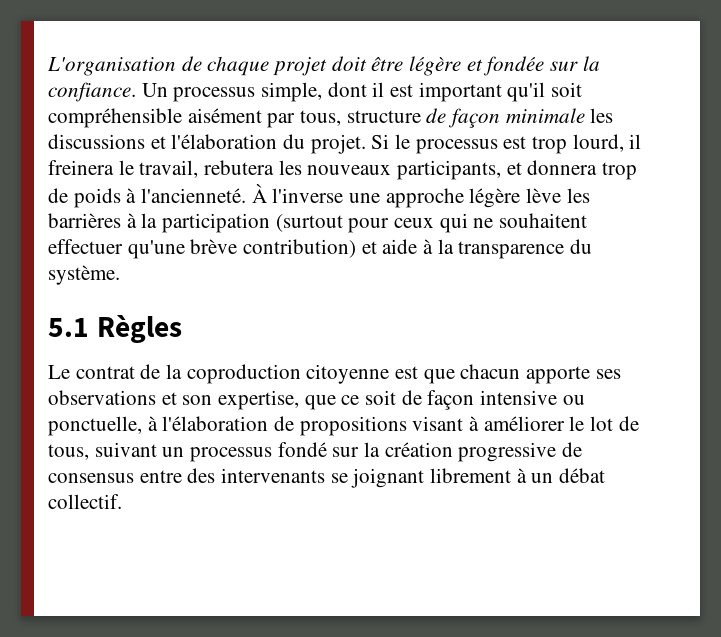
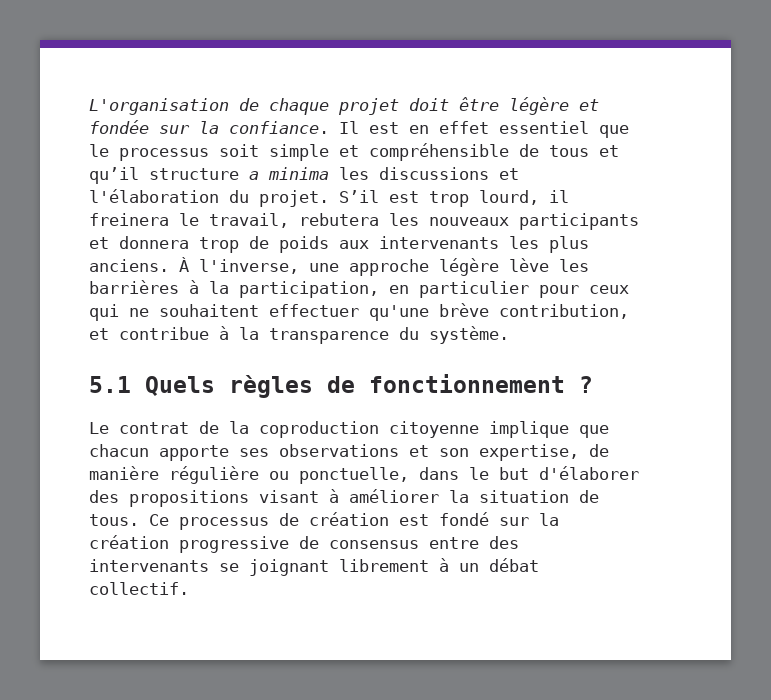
- Un processus simple, dont il est important qu'il soit compréhensible aisément par tous, structure de façon minimale les discussions et l'élaboration du projet.
+ Il est en effet essentiel que le processus soit simple et compréhensible de tous et qu’il structure a minima les discussions et l'élaboration du projet.
- Si le processus est trop lourd, il freinera le travail, rebutera les nouveaux participants, et donnera trop de poids à l'ancienneté. À l'inverse une approche légère lève les barrières à la participation (surtout pour ceux qui ne souhaitent effectuer qu'une brève contribution) et aide à la transparence du système.
+ S’il est trop lourd, il freinera le travail, rebutera les nouveaux participants et donnera trop de poids aux intervenants les plus anciens. À l'inverse, une approche légère lève les barrières à la participation, en particulier pour ceux qui ne souhaitent effectuer qu'une brève contribution, et contribue à la transparence du système.
- 5.1 Règles
+ 5.1 Quels règles de fonctionnement ?
- Le contrat de la coproduction citoyenne est que chacun apporte ses observations et son expertise, que ce soit de façon intensive ou ponctuelle, à l'élaboration de propositions visant à améliorer le lot de tous, suivant un processus fondé sur la création progressive de consensus entre des intervenants se joignant librement à un débat collectif.
+ Le contrat de la coproduction citoyenne implique que chacun apporte ses observations et son expertise, de manière régulière ou ponctuelle, dans le but d'élaborer des propositions visant à améliorer la situation de tous. Ce processus de création est fondé sur la création progressive de consensus entre des intervenants se joignant librement à un débat collectif.

